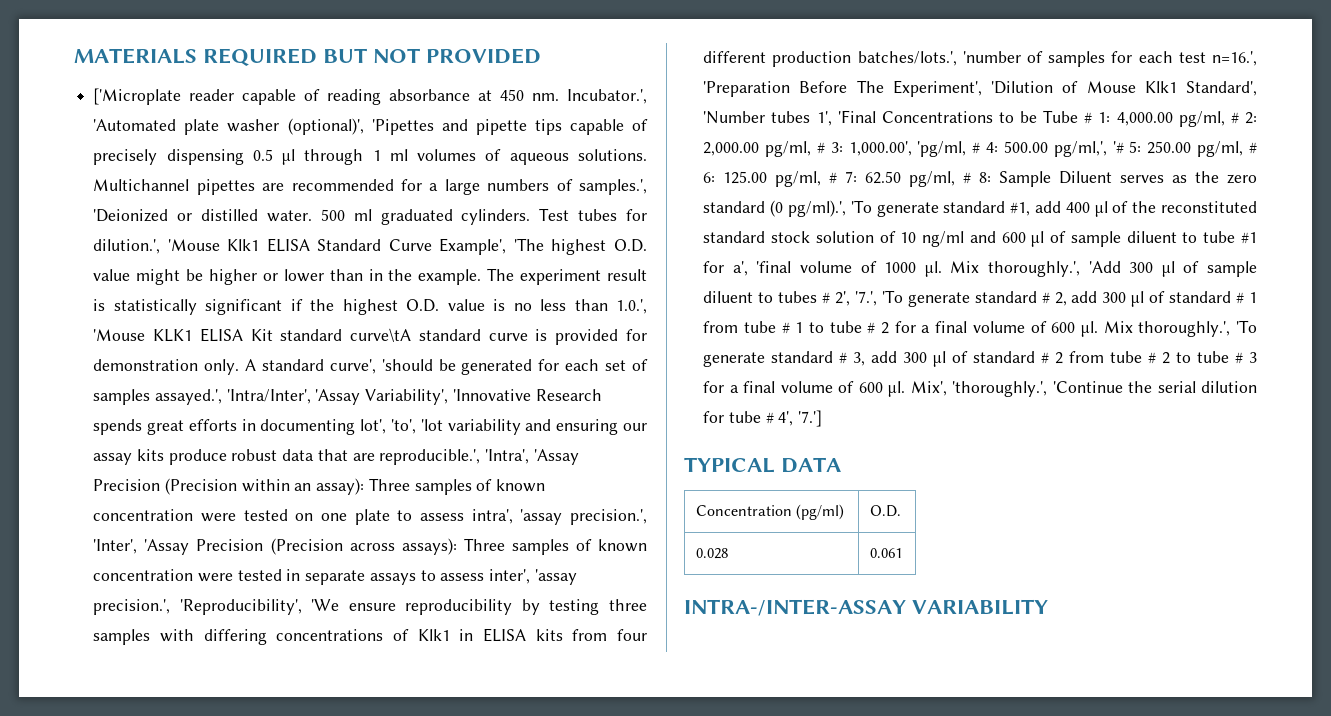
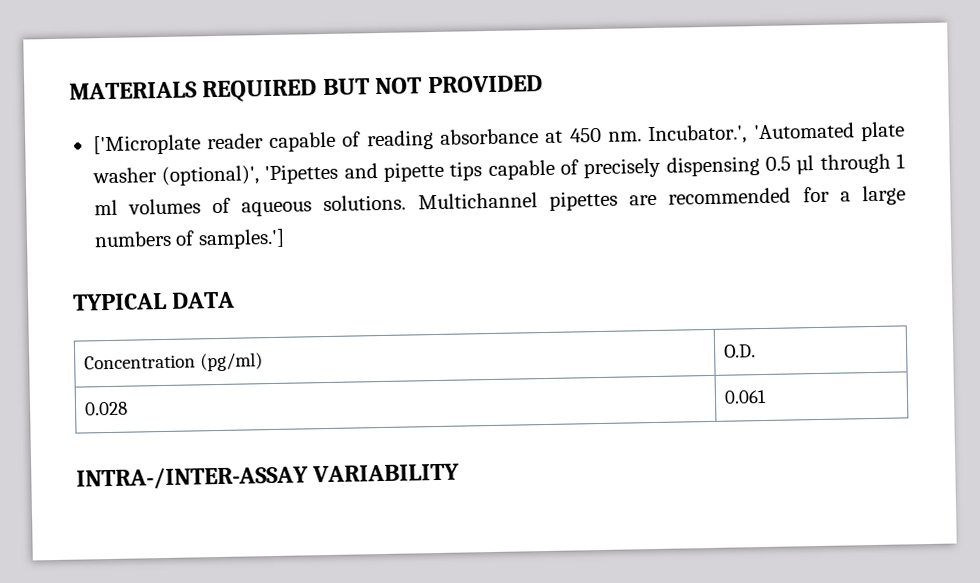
- Multichannel pipettes are recommended for a large numbers of samples.', 'Deionized or distilled water. 500 ml graduated cylinders. Test tubes for dilution.', 'Mouse Klk1 ELISA Standard Curve Example', 'The highest O.D. value might be higher or lower than in the example. The experiment result is statistically significant if the highest O.D. value is no less than 1.0.', 'Mouse KLK1 ELISA Kit standard curve\tA standard curve is provided for demonstration only. A standard curve', 'should be generated for each set of samples assayed.', 'Intra/Inter', 'Assay Variability', 'Innovative Research spends great efforts in documenting lot', 'to', 'lot variability and ensuring our assay kits produce robust data that are reproducible.', 'Intra', 'Assay Precision (Precision within an assay): Three samples of known concentration were tested on one plate to assess intra', 'assay precision.', 'Inter', 'Assay Precision (Precision across assays): Three samples of known concentration were tested in separate assays to assess inter', 'assay precision.', 'Reproducibility', 'We ensure reproducibility by testing three samples with differing concentrations of Klk1 in ELISA kits from four different production batches/lots.', 'number of samples for each test n=16.', 'Preparation Before The Experiment', 'Dilution of Mouse Klk1 Standard', 'Number tubes 1', 'Final Concentrations to be Tube # 1: 4,000.00 pg/ml, # 2: 2,000.00 pg/ml, # 3: 1,000.00', 'pg/ml, # 4: 500.00 pg/ml,', '# 5: 250.00 pg/ml, # 6: 125.00 pg/ml, # 7: 62.50 pg/ml, # 8: Sample Diluent serves as the zero standard (0 pg/ml).', 'To generate standard #1, add 400 µl of the reconstituted standard stock solution of 10 ng/ml and 600 µl of sample diluent to tube #1 for a', 'final volume of 1000 µl. Mix thoroughly.', 'Add 300 µl of sample diluent to tubes # 2', '7.', 'To generate standard # 2, add 300 µl of standard # 1 from tube # 1 to tube # 2 for a final volume of 600 µl. Mix thoroughly.', 'To generate standard # 3, add 300 µl of standard # 2 from tube # 2 to tube # 3 for a final volume of 600 µl. Mix', 'thoroughly.', 'Continue the serial dilution for tube # 4', '7.']
+ Multichannel pipettes are recommended for a large numbers of samples.']

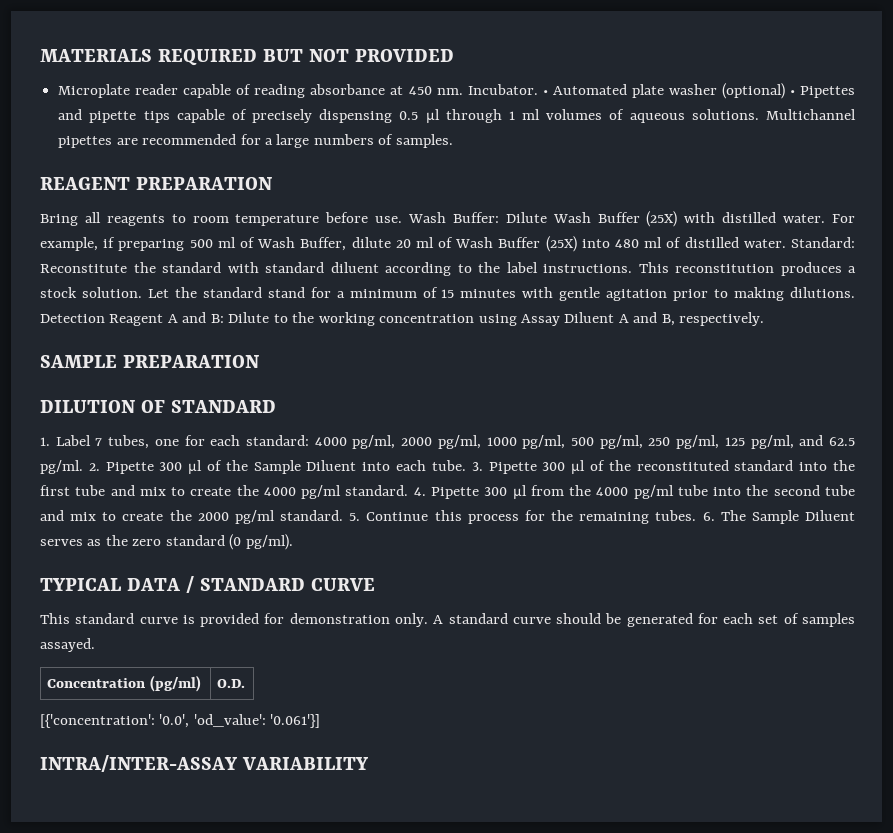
- ['Microplate reader capable of reading absorbance at 450 nm.
+ Microplate reader capable of reading absorbance at 450 nm.
- Incubator.', 'Automated plate washer (optional)', 'Pipettes and pipette tips capable of precisely dispensing 0.5 µl through 1 ml volumes of aqueous solutions.
+ Incubator. • Automated plate washer (optional) • Pipettes and pipette tips capable of precisely dispensing 0.5 µl through 1 ml volumes of aqueous solutions.
- Multichannel pipettes are recommended for a large numbers of samples.']
- TYPICAL DATA
+ Multichannel pipettes are recommended for a large numbers of samples.
+ REAGENT PREPARATION
+ Bring all reagents to room temperature before use. Wash Buffer: Dilute Wash Buffer (25X) with distilled water. For example, if preparing 500 ml of Wash Buffer, dilute 20 ml of Wash Buffer (25X) into 480 ml of distilled water. Standard: Reconstitute the standard with standard diluent according to the label instructions. This reconstitution produces a stock solution. Let the standard stand for a minimum of 15 minutes with gentle agitation prior to making dilutions. Detection Reagent A and B: Dilute to the working concentration using Assay Diluent A and B, respectively.
+ SAMPLE PREPARATION
+ DILUTION OF STANDARD
+ 1. Label 7 tubes, one for each standard: 4000 pg/ml, 2000 pg/ml, 1000 pg/ml, 500 pg/ml, 250 pg/ml, 125 pg/ml, and 62.5 pg/ml. 2. Pipette 300 µl of the Sample Diluent into each tube. 3. Pipette 300 µl of the reconstituted standard into the first tube and mix to create the 4000 pg/ml standard. 4. Pipette 300 µl from the 4000 pg/ml tube into the second tube and mix to create the 2000 pg/ml standard. 5. Continue this process for the remaining tubes. 6. The Sample Diluent serves as the zero standard (0 pg/ml).
+ TYPICAL DATA / STANDARD CURVE
+ This standard curve is provided for demonstration only. A standard curve should be generated for each set of samples assayed.
  Concentration (pg/ml) | O.D.
- 0.028 | 0.061
- INTRA-/INTER-ASSAY VARIABILITY
+ [{'concentration': '0.0', 'od_value': '0.061'}]
+ INTRA/INTER-ASSAY VARIABILITY

